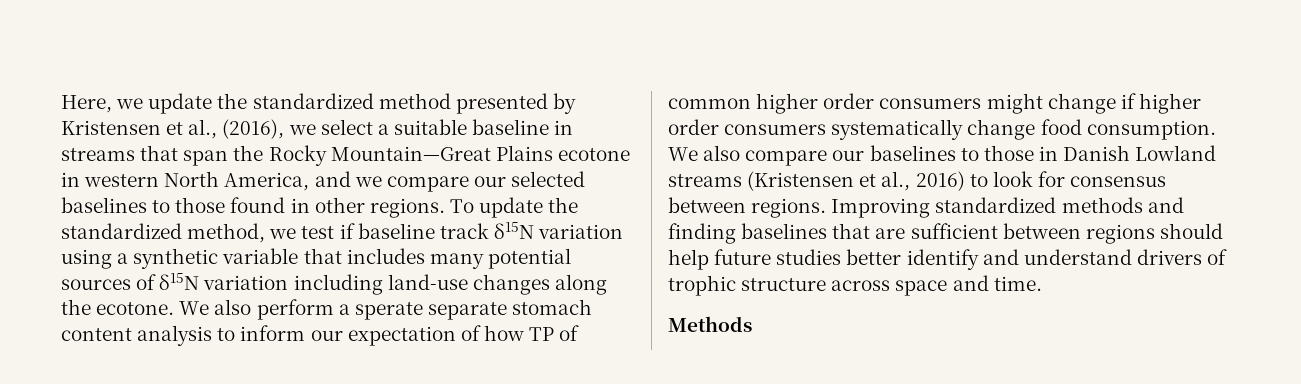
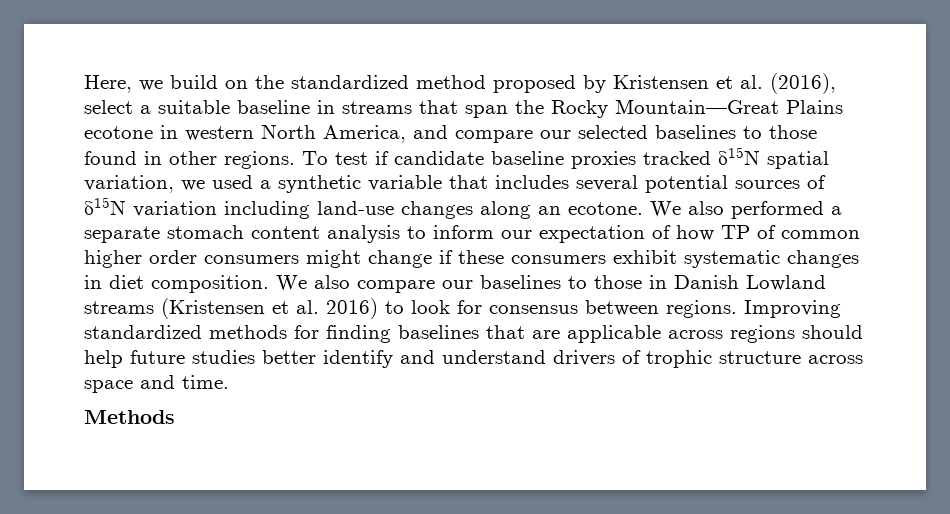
- Here, we update the standardized method presented by Kristensen et al., (2016), we select a suitable baseline in streams that span the Rocky Mountain—Great Plains ecotone in western North America, and we compare our selected baselines to those found in other regions.
+ Here, we build on the standardized method proposed by Kristensen et al. (2016), select a suitable baseline in streams that span the Rocky Mountain—Great Plains ecotone in western North America, and compare our selected baselines to those found in other regions.
- To update the standardized method, we test if baseline track δ15N variation using a synthetic variable that includes many potential sources of δ15N variation including land-use changes along the ecotone.
+ To test if candidate baseline proxies tracked δ15N spatial variation, we used a synthetic variable that includes several potential sources of δ15N variation including land-use changes along an ecotone.
- We also perform a sperate separate stomach content analysis to inform our expectation of how TP of common higher order consumers might change if higher order consumers systematically change food consumption.
+ We also performed a separate stomach content analysis to inform our expectation of how TP of common higher order consumers might change if these consumers exhibit systematic changes in diet composition.
- We also compare our baselines to those in Danish Lowland streams (Kristensen et al., 2016) to look for consensus between regions.
+ We also compare our baselines to those in Danish Lowland streams (Kristensen et al. 2016) to look for consensus between regions.
- Improving standardized methods and finding baselines that are sufficient between regions should help future studies better identify and understand drivers of trophic structure across space and time.
+ Improving standardized methods for finding baselines that are applicable across regions should help future studies better identify and understand drivers of trophic structure across space and time.

